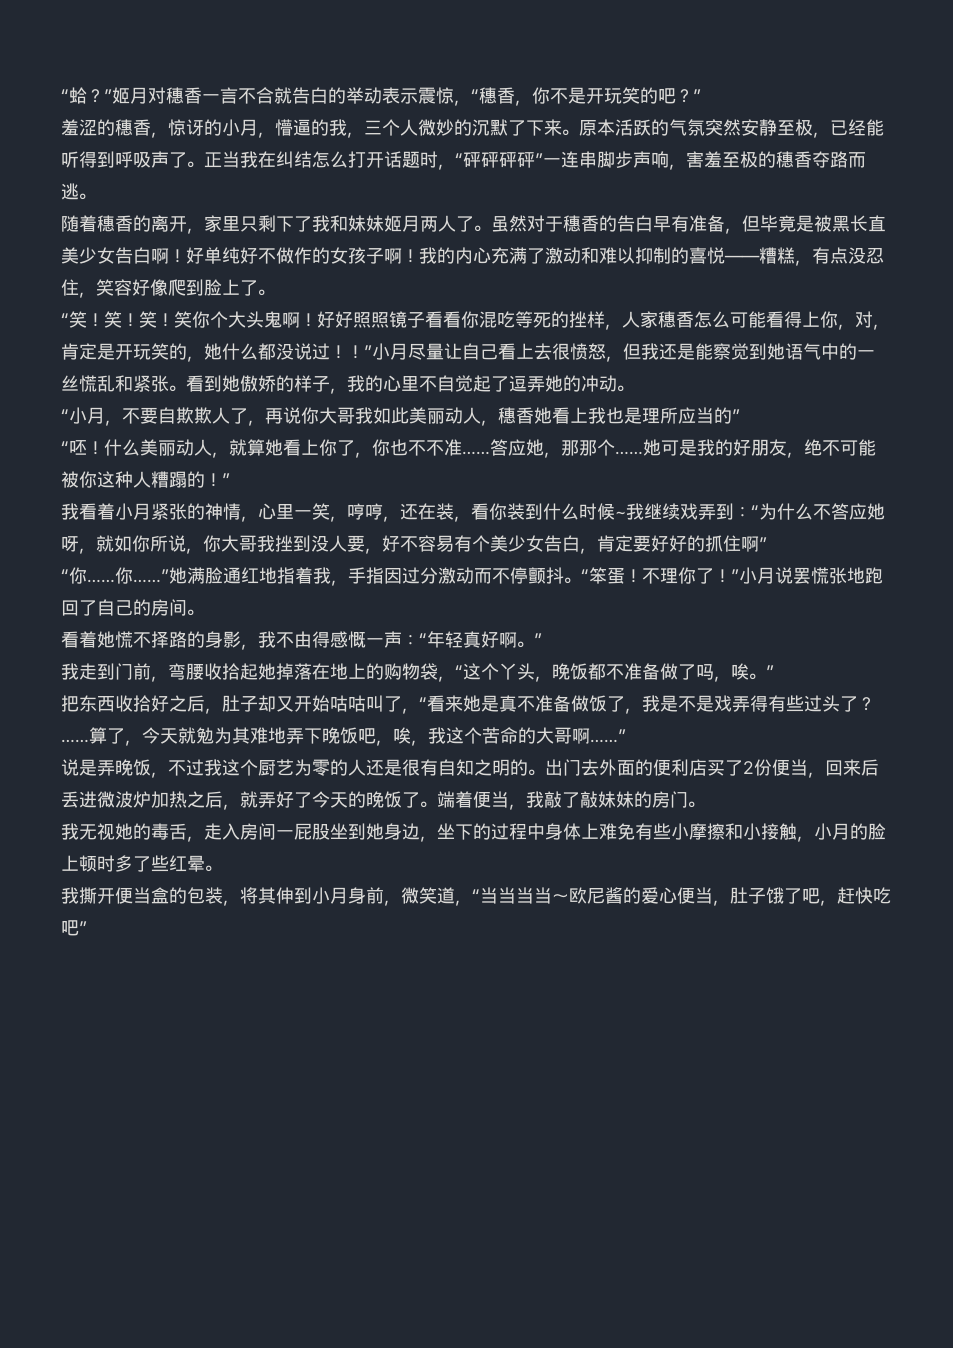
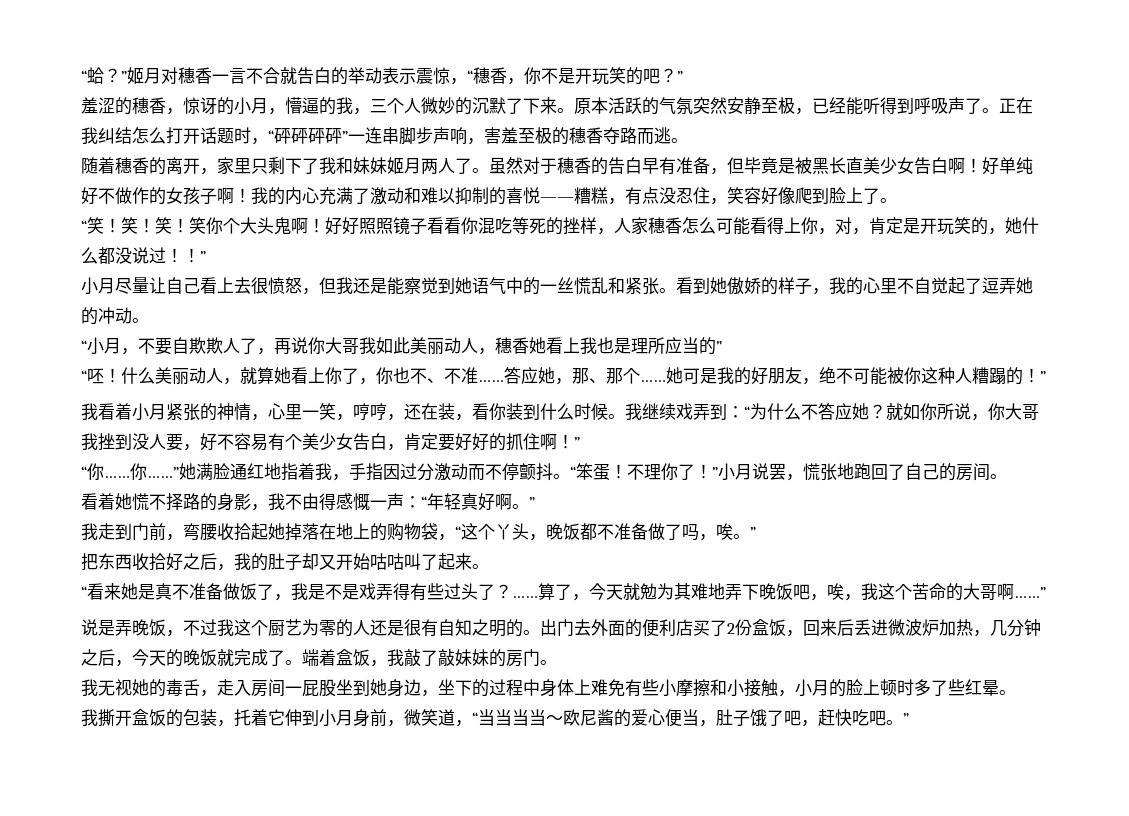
- 正当我在纠结怎么打开话题时，“砰砰砰砰”一连串脚步声响，害羞至极的穗香夺路而逃。
+ 正在我纠结怎么打开话题时，“砰砰砰砰”一连串脚步声响，害羞至极的穗香夺路而逃。
- 好好照照镜子看看你混吃等死的挫样，人家穗香怎么可能看得上你，对，肯定是开玩笑的，她什么都没说过！！”小月尽量让自己看上去很愤怒，但我还是能察觉到她语气中的一丝慌乱和紧张。
+ 好好照照镜子看看你混吃等死的挫样，人家穗香怎么可能看得上你，对，肯定是开玩笑的，她什么都没说过！！”
+ 小月尽量让自己看上去很愤怒，但我还是能察觉到她语气中的一丝慌乱和紧张。
- 什么美丽动人，就算她看上你了，你也不不准……
+ 什么美丽动人，就算她看上你了，你也不、不准……
- 答应她，那那个……
+ 答应她，那、那个……
- 我看着小月紧张的神情，心里一笑，哼哼，还在装，看你装到什么时候~我继续戏弄到：“为什么不答应她呀，就如你所说，你大哥我挫到没人要，好不容易有个美少女告白，肯定要好好的抓住啊”
+ 我看着小月紧张的神情，心里一笑，哼哼，还在装，看你装到什么时候。我继续戏弄到：“为什么不答应她？就如你所说，你大哥我挫到没人要，好不容易有个美少女告白，肯定要好好的抓住啊！”
- 不理你了！”小月说罢慌张地跑回了自己的房间。
+ 不理你了！”小月说罢，慌张地跑回了自己的房间。
- 把东西收拾好之后，肚子却又开始咕咕叫了，“看来她是真不准备做饭了，我是不是戏弄得有些过头了？
+ 把东西收拾好之后，我的肚子却又开始咕咕叫了起来。
+ “看来她是真不准备做饭了，我是不是戏弄得有些过头了？
- 出门去外面的便利店买了2份便当，回来后丢进微波炉加热之后，就弄好了今天的晚饭了。
+ 出门去外面的便利店买了2份盒饭，回来后丢进微波炉加热，几分钟之后，今天的晚饭就完成了。
- 端着便当，我敲了敲妹妹的房门。
+ 端着盒饭，我敲了敲妹妹的房门。
- 我撕开便当盒的包装，将其伸到小月身前，微笑道，“当当当当～欧尼酱的爱心便当，肚子饿了吧，赶快吃吧”
+ 我撕开盒饭的包装，托着它伸到小月身前，微笑道，“当当当当～欧尼酱的爱心便当，肚子饿了吧，赶快吃吧。”

